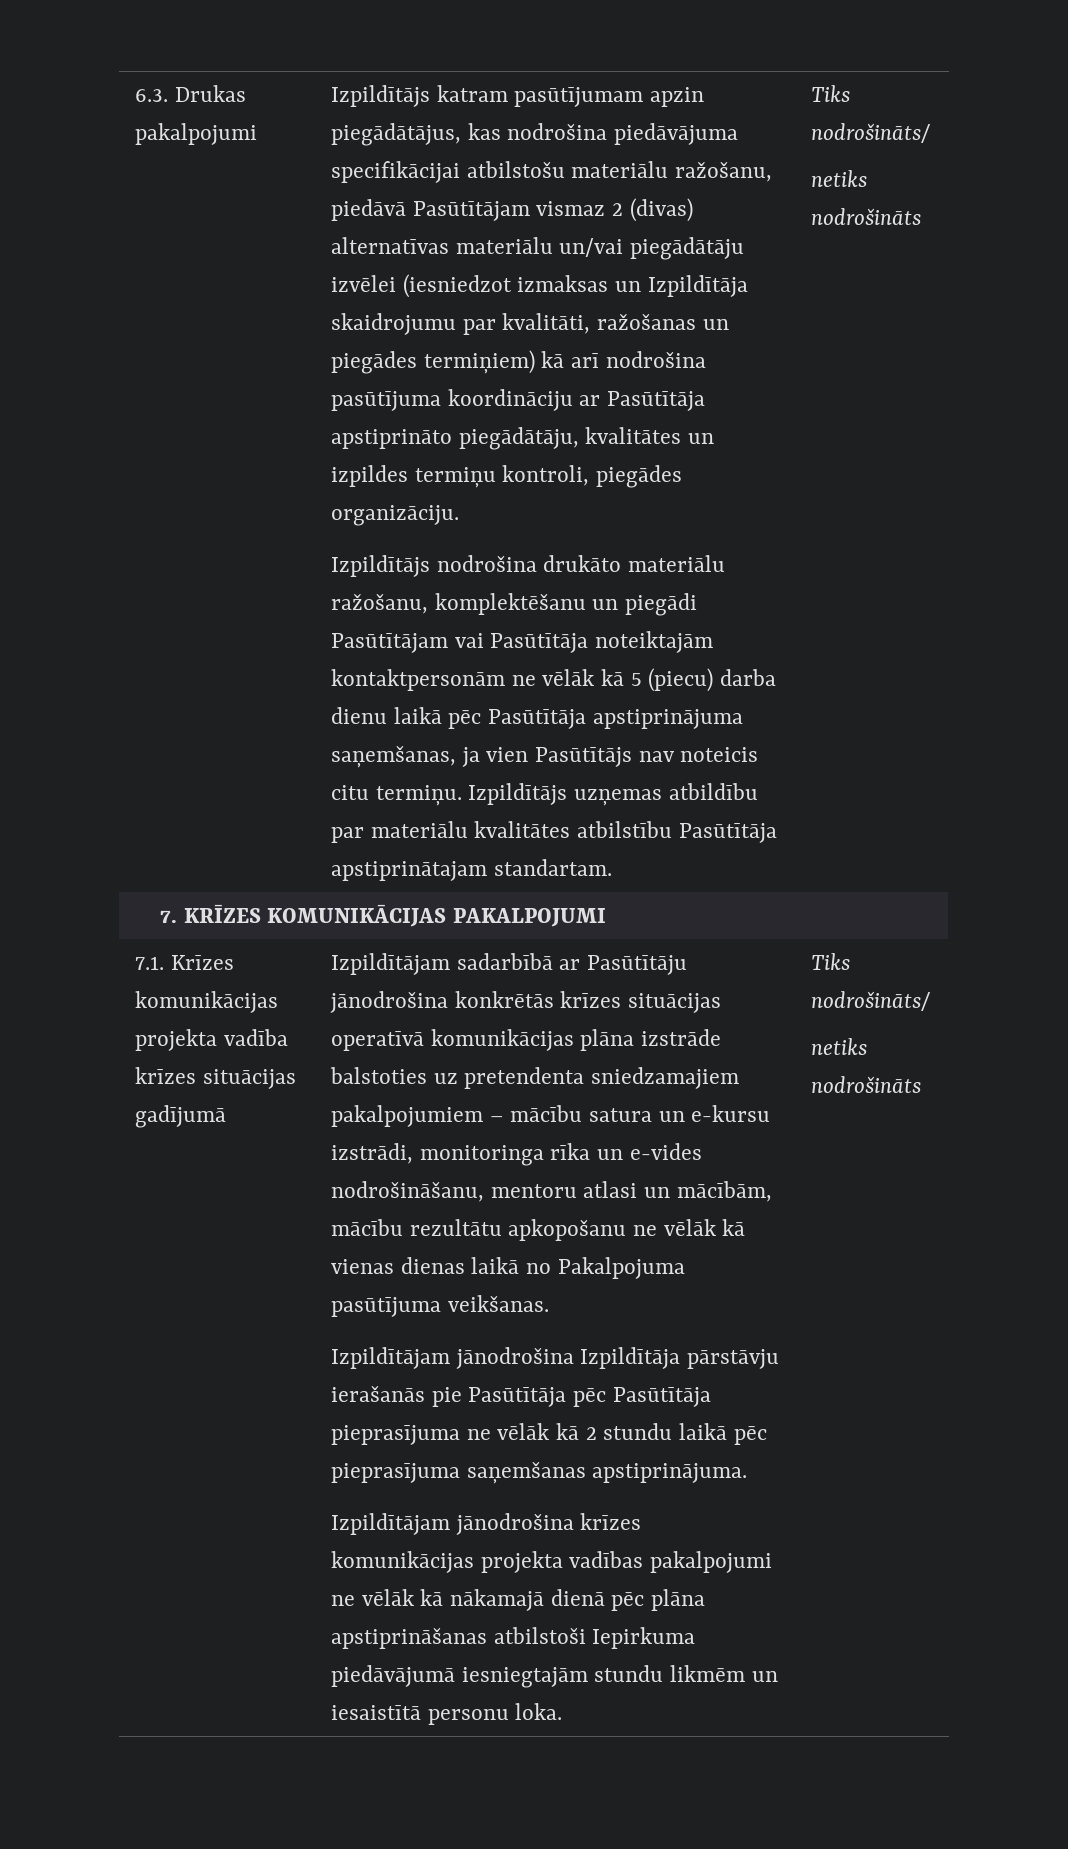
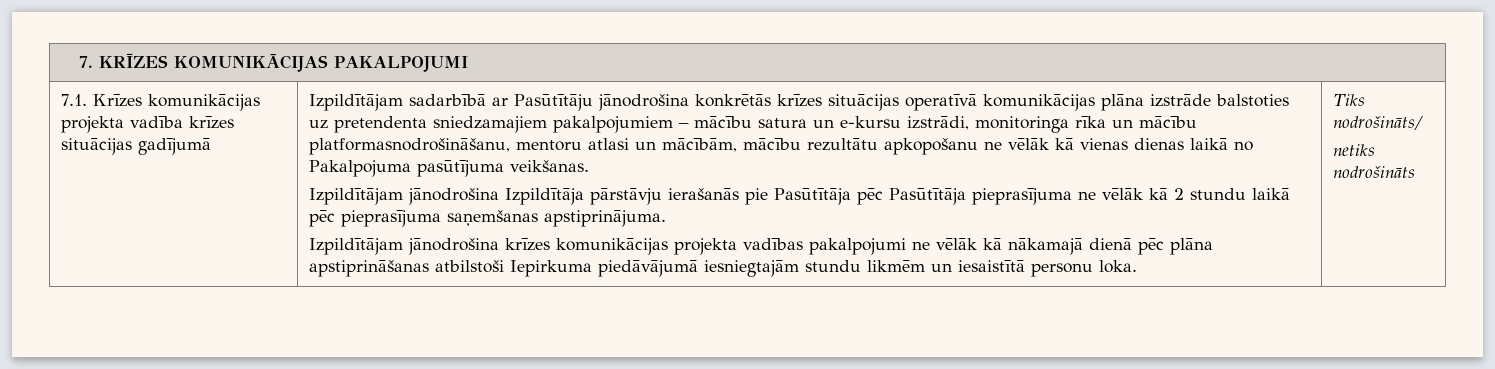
- 6.3. Drukas pakalpojumi | Izpildītājs katram pasūtījumam apzin piegādātājus, kas nodrošina piedāvājuma specifikācijai atbilstošu materiālu ražošanu, piedāvā Pasūtītājam vismaz 2 (divas) alternatīvas materiālu un/vai piegādātāju izvēlei (iesniedzot izmaksas un Izpildītāja skaidrojumu par kvalitāti, ražošanas un piegādes termiņiem) kā arī nodrošina pasūtījuma koordināciju ar Pasūtītāja apstiprināto piegādātāju, kvalitātes un izpildes termiņu kontroli, piegādes organizāciju.
- Izpildītājs nodrošina drukāto materiālu ražošanu, komplektēšanu un piegādi Pasūtītājam vai Pasūtītāja noteiktajām kontaktpersonām ne vēlāk kā 5 (piecu) darba dienu laikā pēc Pasūtītāja apstiprinājuma saņemšanas, ja vien Pasūtītājs nav noteicis citu termiņu. Izpildītājs uzņemas atbildību par materiālu kvalitātes atbilstību Pasūtītāja apstiprinātajam standartam. | Tiks nodrošināts/
- netiks nodrošināts
- Izpildītājam sadarbībā ar Pasūtītāju jānodrošina konkrētās krīzes situācijas operatīvā komunikācijas plāna izstrāde balstoties uz pretendenta sniedzamajiem pakalpojumiem – mācību satura un e-kursu izstrādi, monitoringa rīka un e-vides nodrošināšanu, mentoru atlasi un mācībām, mācību rezultātu apkopošanu ne vēlāk kā vienas dienas laikā no Pakalpojuma pasūtījuma veikšanas.
+ Izpildītājam sadarbībā ar Pasūtītāju jānodrošina konkrētās krīzes situācijas operatīvā komunikācijas plāna izstrāde balstoties uz pretendenta sniedzamajiem pakalpojumiem – mācību satura un e-kursu izstrādi, monitoringa rīka un mācību platformasnodrošināšanu, mentoru atlasi un mācībām, mācību rezultātu apkopošanu ne vēlāk kā vienas dienas laikā no Pakalpojuma pasūtījuma veikšanas.

